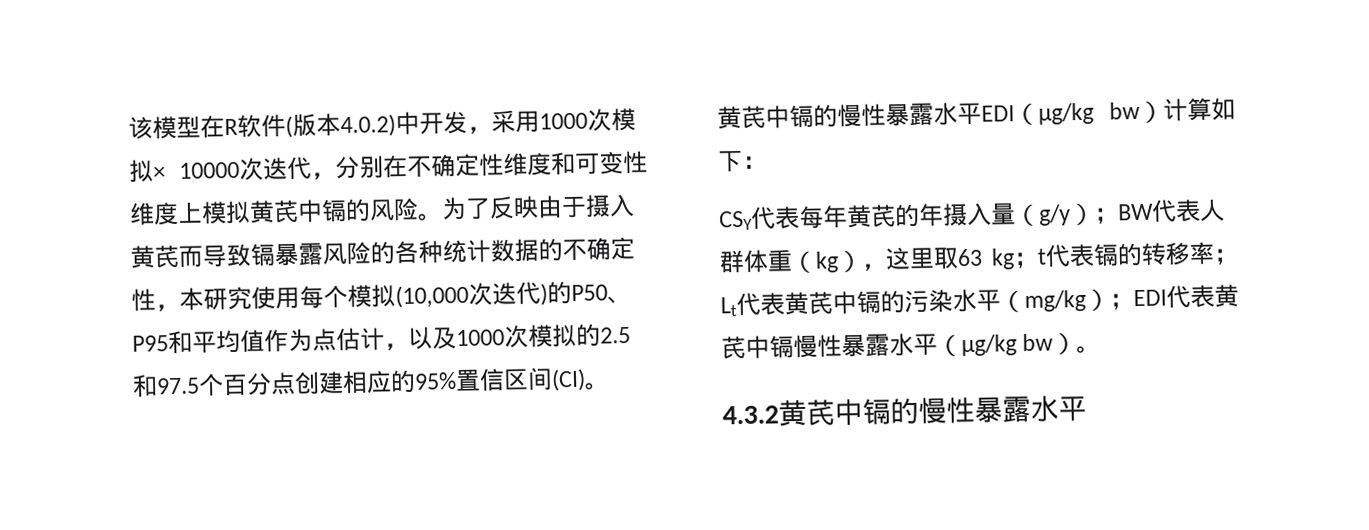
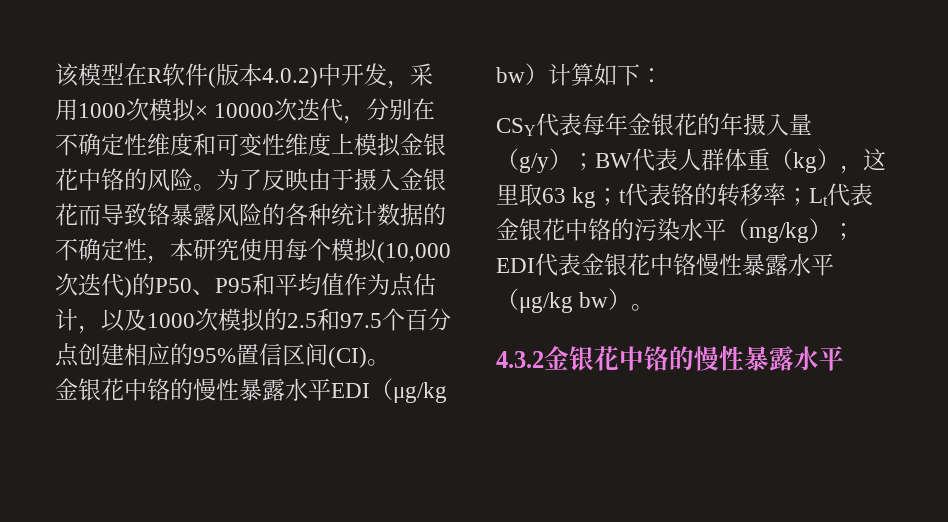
- 该模型在R软件(版本4.0.2)中开发，采用1000次模拟× 10000次迭代，分别在不确定性维度和可变性维度上模拟黄芪中镉的风险。
+ 该模型在R软件(版本4.0.2)中开发，采用1000次模拟× 10000次迭代，分别在不确定性维度和可变性维度上模拟金银花中铬的风险。
- 为了反映由于摄入黄芪而导致镉暴露风险的各种统计数据的不确定性，本研究使用每个模拟(10,000次迭代)的P50、P95和平均值作为点估计，以及1000次模拟的2.5和97.5个百分点创建相应的95%置信区间(CI)。
+ 为了反映由于摄入金银花而导致铬暴露风险的各种统计数据的不确定性，本研究使用每个模拟(10,000次迭代)的P50、P95和平均值作为点估计，以及1000次模拟的2.5和97.5个百分点创建相应的95%置信区间(CI)。
- 黄芪中镉的慢性暴露水平EDI（μg/kg bw）计算如下：
+ 金银花中铬的慢性暴露水平EDI（μg/kg bw）计算如下：
- CSY代表每年黄芪的年摄入量（g/y）；BW代表人群体重（kg），这里取63 kg；t代表镉的转移率；Lt代表黄芪中镉的污染水平（mg/kg）；EDI代表黄芪中镉慢性暴露水平（μg/kg bw）。
+ CSY代表每年金银花的年摄入量（g/y）；BW代表人群体重（kg），这里取63 kg；t代表铬的转移率；Lt代表金银花中铬的污染水平（mg/kg）；EDI代表金银花中铬慢性暴露水平（μg/kg bw）。
- 4.3.2黄芪中镉的慢性暴露水平
+ 4.3.2金银花中铬的慢性暴露水平

